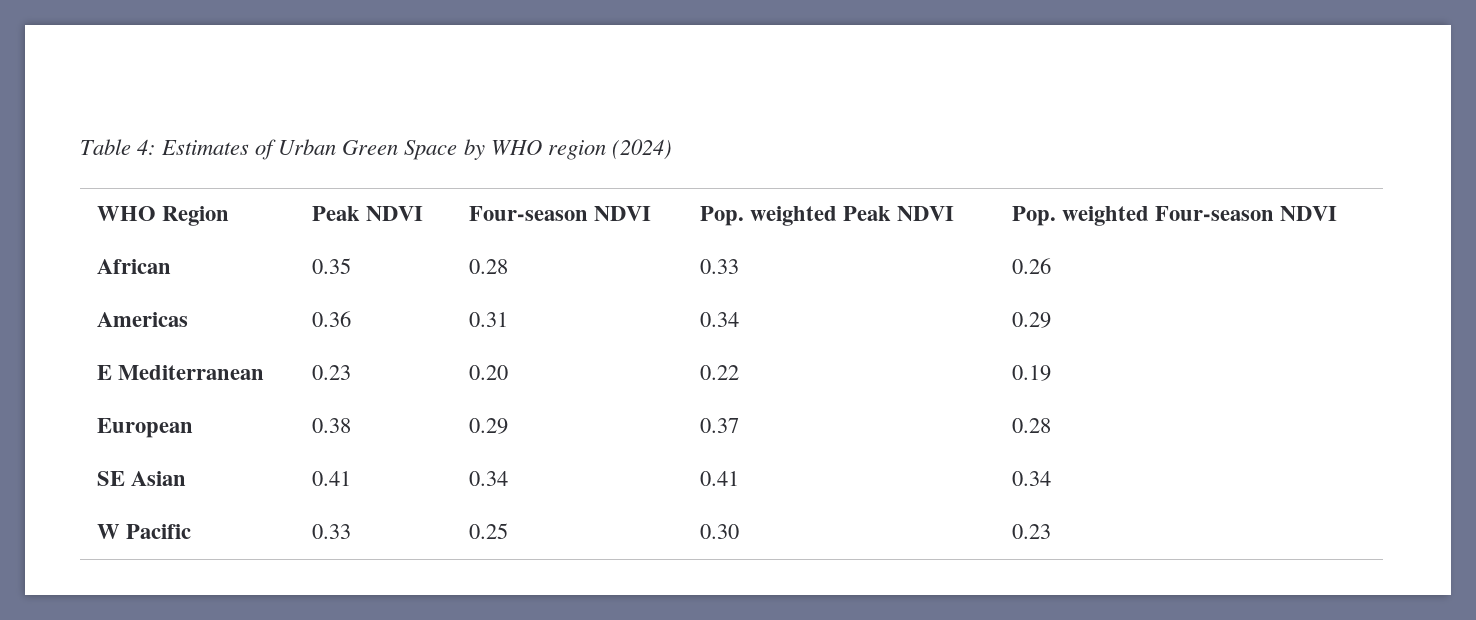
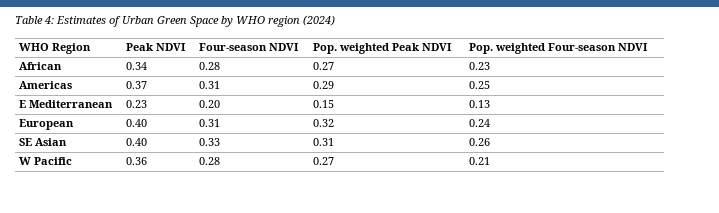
- African | 0.35 | 0.28 | 0.33 | 0.26
+ African | 0.34 | 0.28 | 0.27 | 0.23
- Americas | 0.36 | 0.31 | 0.34 | 0.29
+ Americas | 0.37 | 0.31 | 0.29 | 0.25
- E Mediterranean | 0.23 | 0.20 | 0.22 | 0.19
+ E Mediterranean | 0.23 | 0.20 | 0.15 | 0.13
- European | 0.38 | 0.29 | 0.37 | 0.28
- SE Asian | 0.41 | 0.34 | 0.41 | 0.34
- W Pacific | 0.33 | 0.25 | 0.30 | 0.23
+ European | 0.40 | 0.31 | 0.32 | 0.24
+ SE Asian | 0.40 | 0.33 | 0.31 | 0.26
+ W Pacific | 0.36 | 0.28 | 0.27 | 0.21

